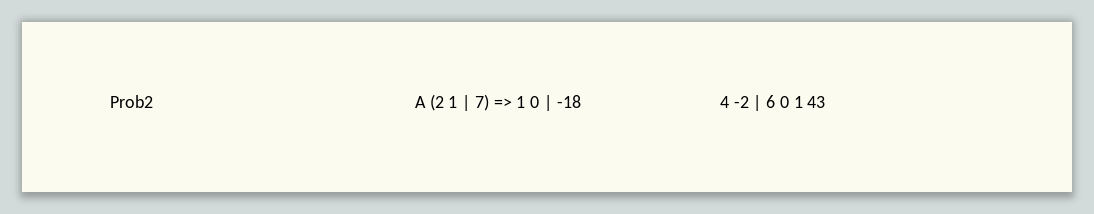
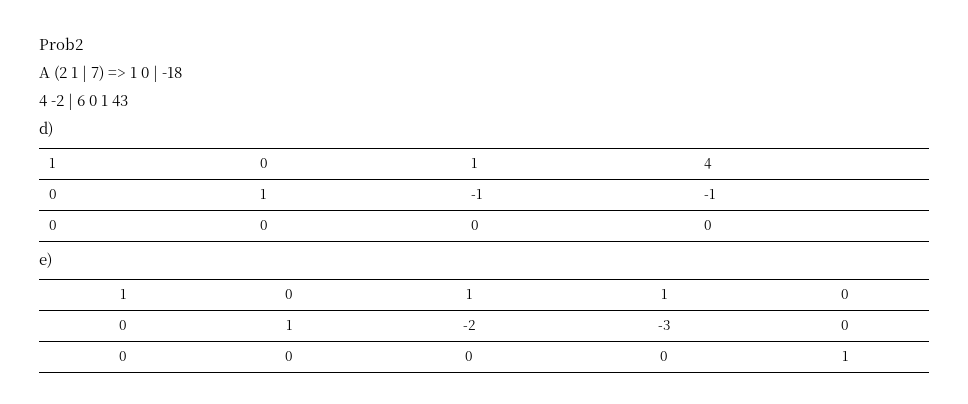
+ d)
+ 1 | 0 | 1 | 4
+ 0 | 1 | -1 | -1
+ 0 | 0 | 0 | 0
+ e)
+ 1 | 0 | 1 | 1 | 0
+ 0 | 1 | -2 | -3 | 0
+ 0 | 0 | 0 | 0 | 1

